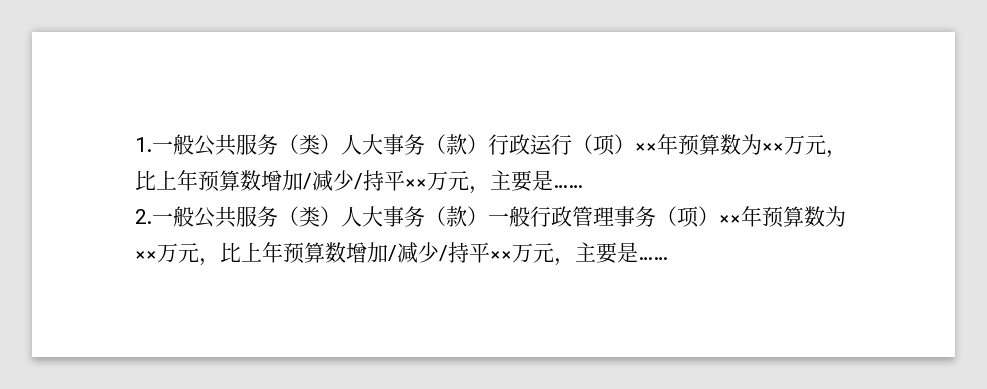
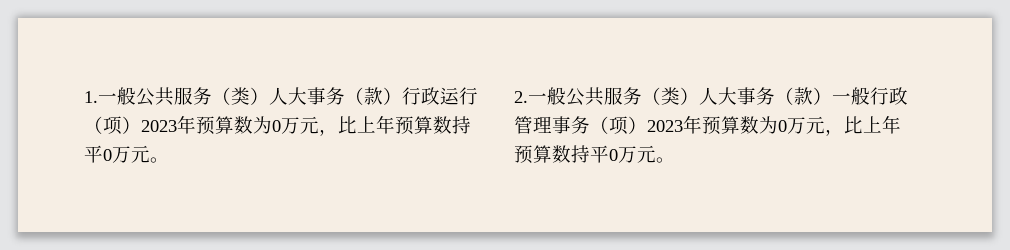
- 1.一般公共服务（类）人大事务（款）行政运行（项）××年预算数为××万元，比上年预算数增加/减少/持平××万元，主要是……
+ 1.一般公共服务（类）人大事务（款）行政运行（项）2023年预算数为0万元，比上年预算数持平0万元。
- 2.一般公共服务（类）人大事务（款）一般行政管理事务（项）××年预算数为××万元，比上年预算数增加/减少/持平××万元，主要是……
+ 2.一般公共服务（类）人大事务（款）一般行政管理事务（项）2023年预算数为0万元，比上年预算数持平0万元。

